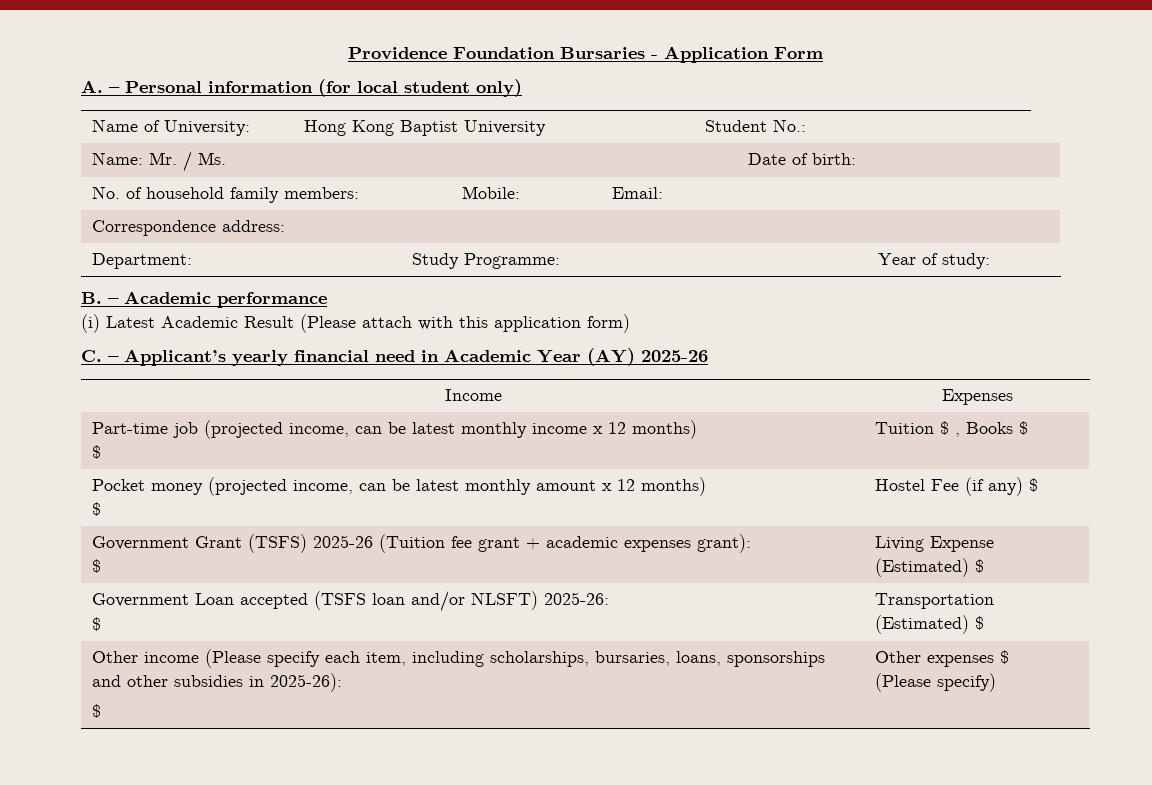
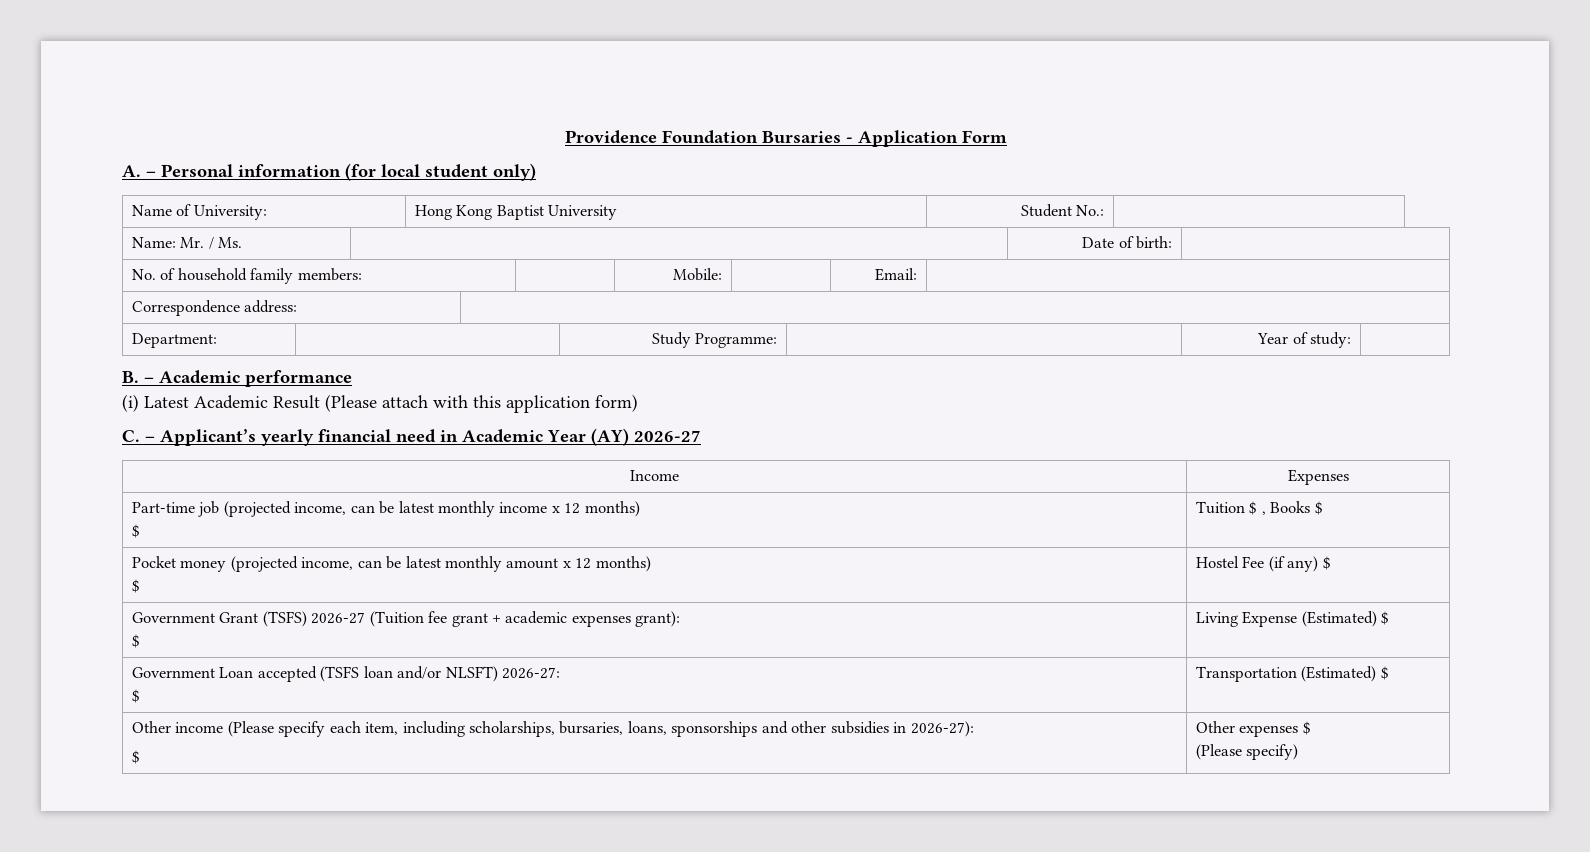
- C. – Applicant’s yearly financial need in Academic Year (AY) 2025-26
+ C. – Applicant’s yearly financial need in Academic Year (AY) 2026-27
- Government Grant (TSFS) 2025-26 (Tuition fee grant + academic expenses grant):
+ Government Grant (TSFS) 2026-27 (Tuition fee grant + academic expenses grant):
- Government Loan accepted (TSFS loan and/or NLSFT) 2025-26:
+ Government Loan accepted (TSFS loan and/or NLSFT) 2026-27:
- Other income (Please specify each item, including scholarships, bursaries, loans, sponsorships and other subsidies in 2025-26):
+ Other income (Please specify each item, including scholarships, bursaries, loans, sponsorships and other subsidies in 2026-27):

